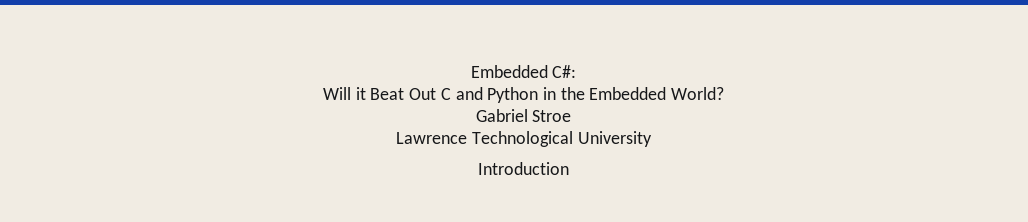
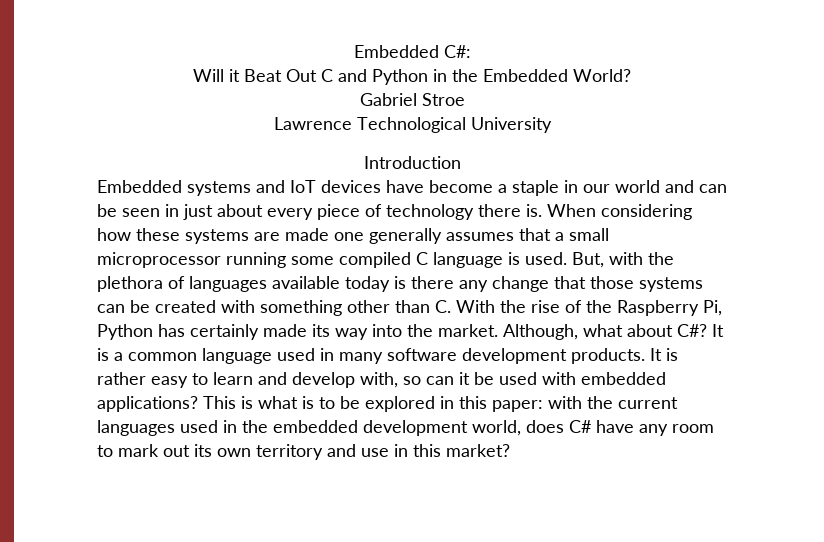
+ Embedded systems and IoT devices have become a staple in our world and can be seen in just about every piece of technology there is. When considering how these systems are made one generally assumes that a small microprocessor running some compiled C language is used. But, with the plethora of languages available today is there any change that those systems can be created with something other than C. With the rise of the Raspberry Pi, Python has certainly made its way into the market. Although, what about C#? It is a common language used in many software development products. It is rather easy to learn and develop with, so can it be used with embedded applications? This is what is to be explored in this paper: with the current languages used in the embedded development world, does C# have any room to mark out its own territory and use in this market?

